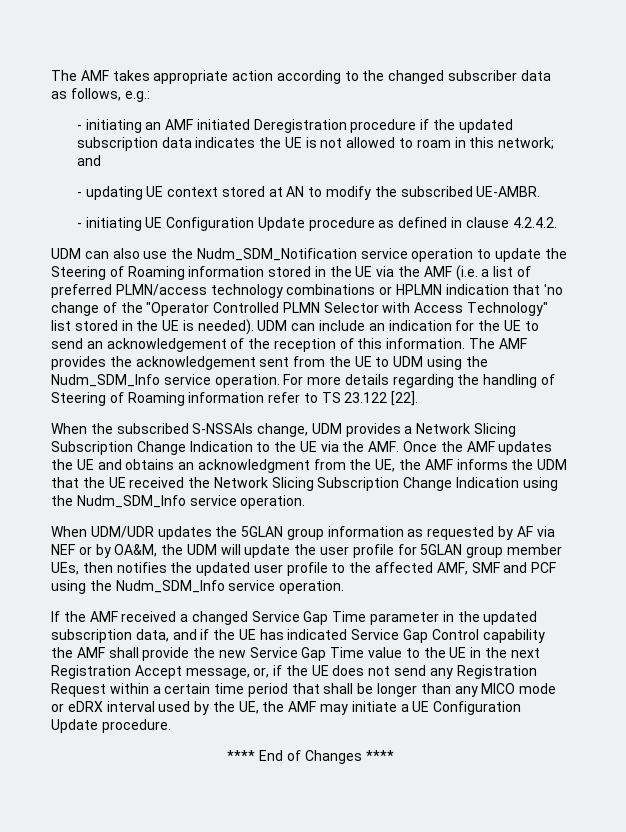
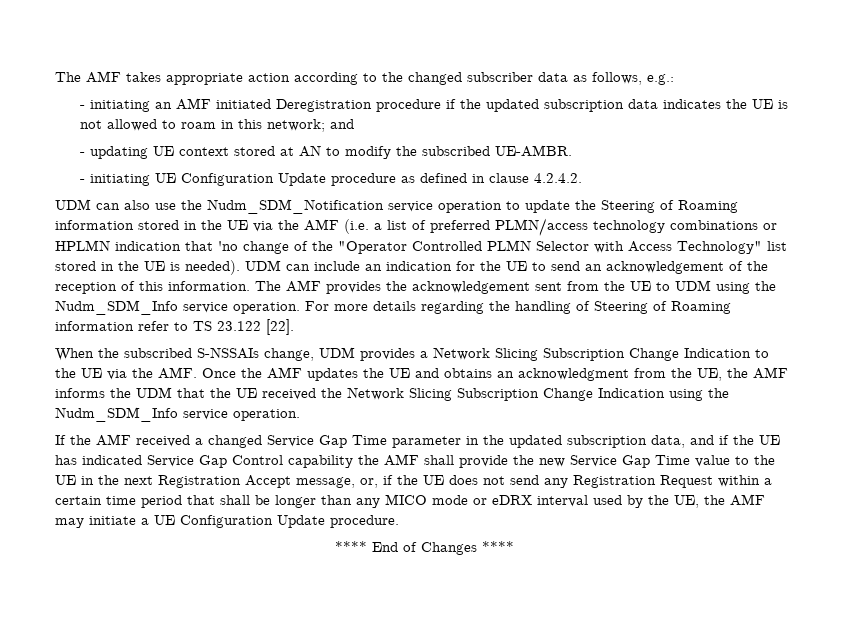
- When UDM/UDR updates the 5GLAN group information as requested by AF via NEF or by OA&M, the UDM will update the user profile for 5GLAN group member UEs, then notifies the updated user profile to the affected AMF, SMF and PCF using the Nudm_SDM_Info service operation.

